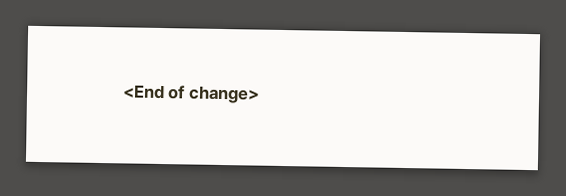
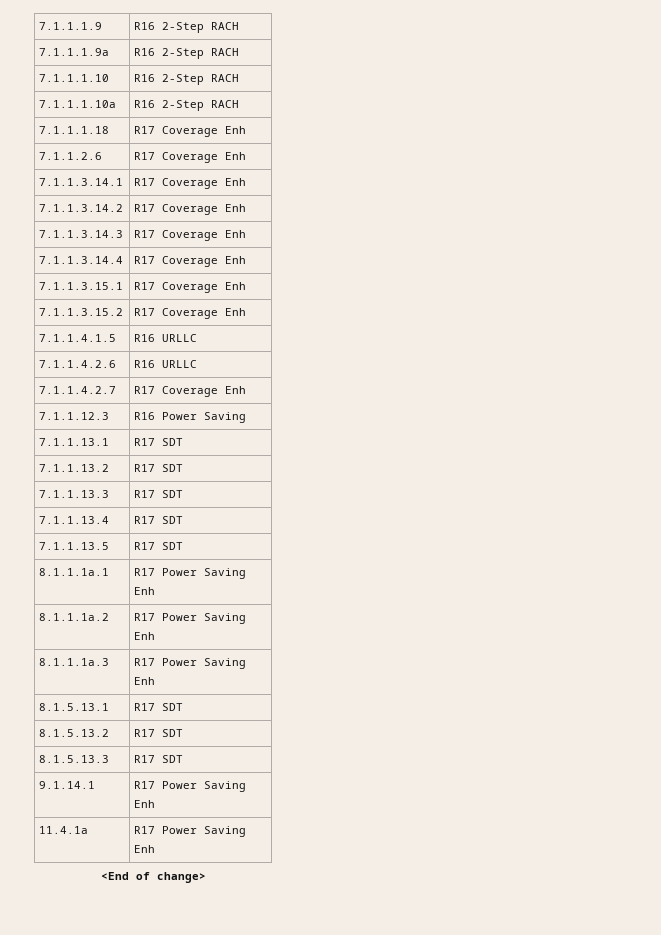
+ 7.1.1.1.9 | R16 2-Step RACH
+ 7.1.1.1.9a | R16 2-Step RACH
+ 7.1.1.1.10 | R16 2-Step RACH
+ 7.1.1.1.10a | R16 2-Step RACH
+ 7.1.1.1.18 | R17 Coverage Enh
+ 7.1.1.2.6 | R17 Coverage Enh
+ 7.1.1.3.14.1 | R17 Coverage Enh
+ 7.1.1.3.14.2 | R17 Coverage Enh
+ 7.1.1.3.14.3 | R17 Coverage Enh
+ 7.1.1.3.14.4 | R17 Coverage Enh
+ 7.1.1.3.15.1 | R17 Coverage Enh
+ 7.1.1.3.15.2 | R17 Coverage Enh
+ 7.1.1.4.1.5 | R16 URLLC
+ 7.1.1.4.2.6 | R16 URLLC
+ 7.1.1.4.2.7 | R17 Coverage Enh
+ 7.1.1.12.3 | R16 Power Saving
+ 7.1.1.13.1 | R17 SDT
+ 7.1.1.13.2 | R17 SDT
+ 7.1.1.13.3 | R17 SDT
+ 7.1.1.13.4 | R17 SDT
+ 7.1.1.13.5 | R17 SDT
+ 8.1.1.1a.1 | R17 Power Saving Enh
+ 8.1.1.1a.2 | R17 Power Saving Enh
+ 8.1.1.1a.3 | R17 Power Saving Enh
+ 8.1.5.13.1 | R17 SDT
+ 8.1.5.13.2 | R17 SDT
+ 8.1.5.13.3 | R17 SDT
+ 9.1.14.1 | R17 Power Saving Enh
+ 11.4.1a | R17 Power Saving Enh

